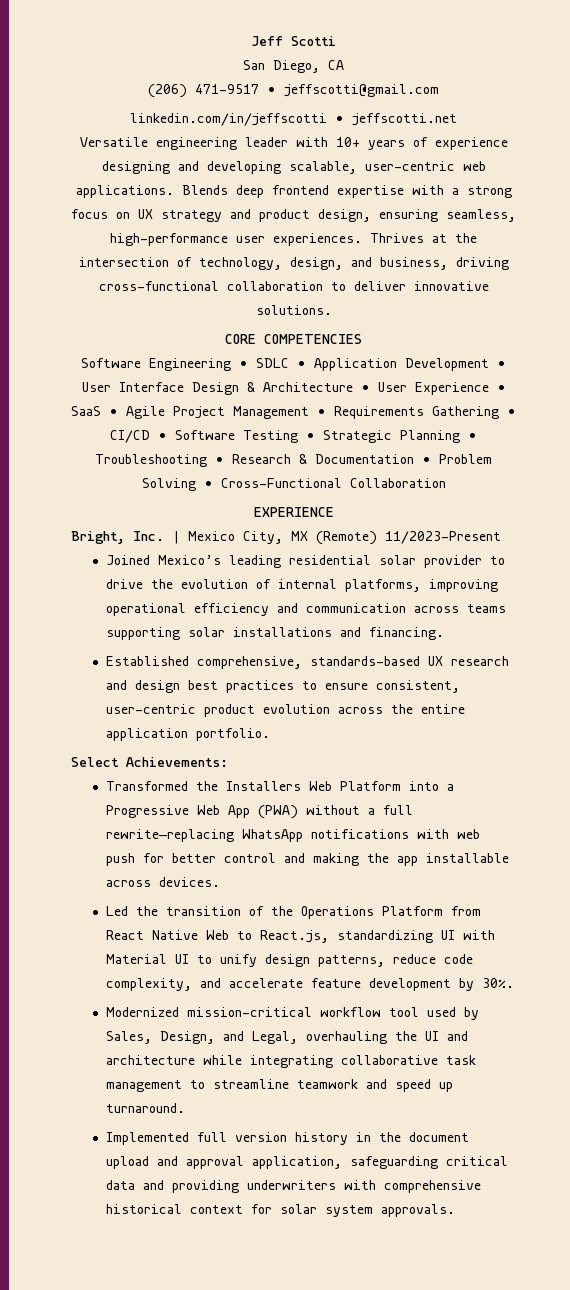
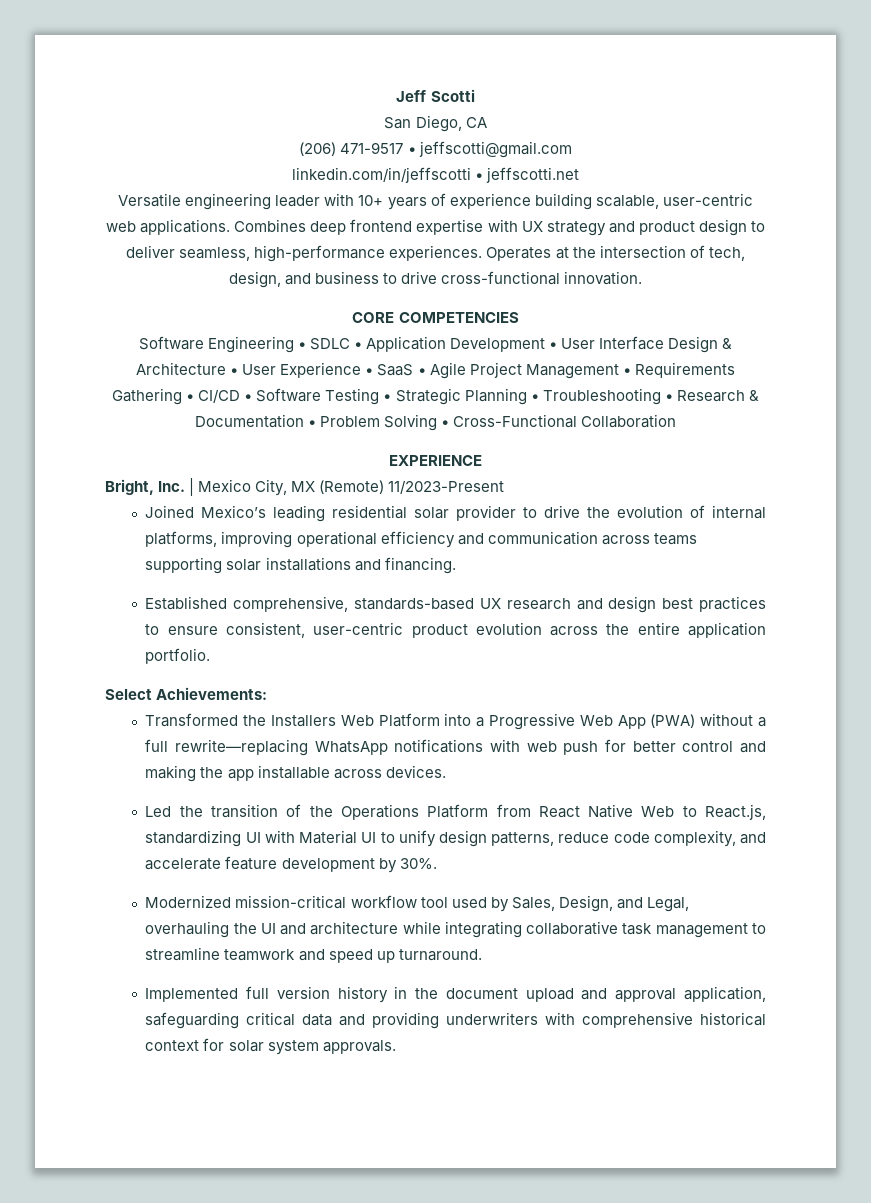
- Versatile engineering leader with 10+ years of experience designing and developing scalable, user-centric web applications.
+ Versatile engineering leader with 10+ years of experience building scalable, user-centric web applications.
- Blends deep frontend expertise with a strong focus on UX strategy and product design, ensuring seamless, high-performance user experiences. Thrives at the intersection of technology, design, and business, driving cross-functional collaboration to deliver innovative solutions.
+ Combines deep frontend expertise with UX strategy and product design to deliver seamless, high-performance experiences. Operates at the intersection of tech, design, and business to drive cross-functional innovation.

